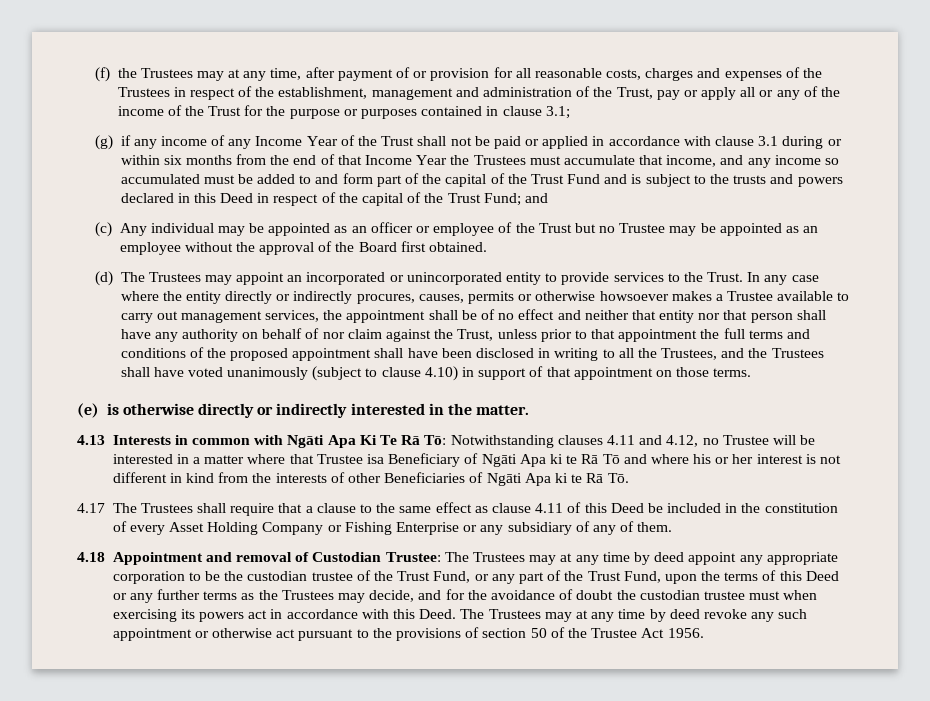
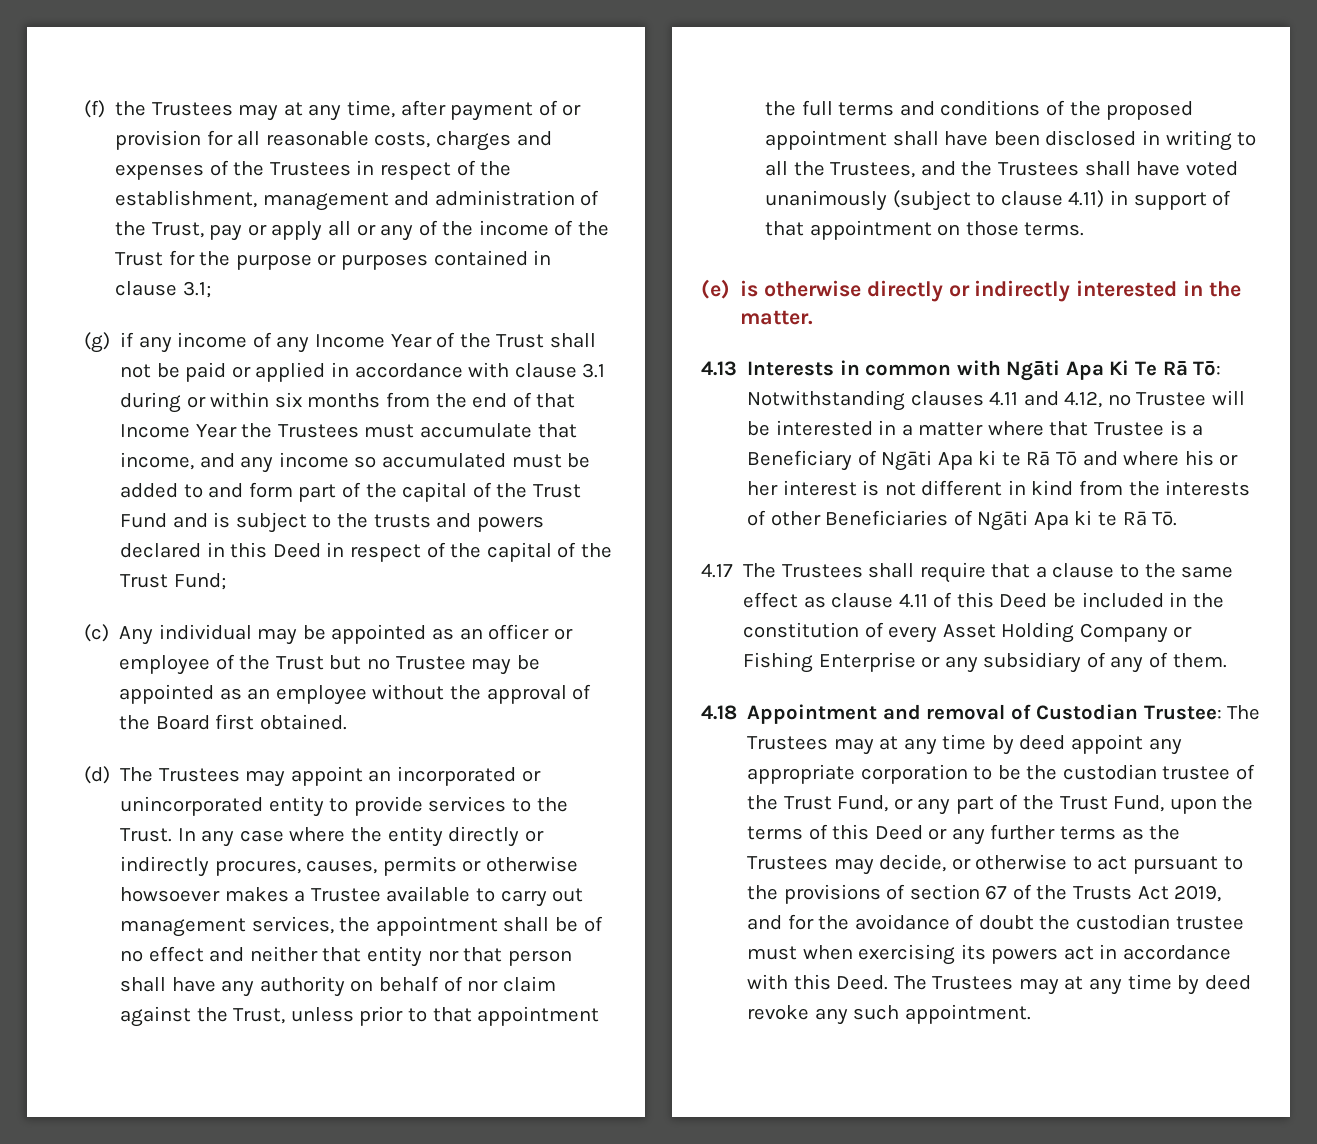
- (g) if any income of any Income Year of the Trust shall not be paid or applied in accordance with clause 3.1 during or within six months from the end of that Income Year the Trustees must accumulate that income, and any income so accumulated must be added to and form part of the capital of the Trust Fund and is subject to the trusts and powers declared in this Deed in respect of the capital of the Trust Fund; and
+ (g) if any income of any Income Year of the Trust shall not be paid or applied in accordance with clause 3.1 during or within six months from the end of that Income Year the Trustees must accumulate that income, and any income so accumulated must be added to and form part of the capital of the Trust Fund and is subject to the trusts and powers declared in this Deed in respect of the capital of the Trust Fund;
- In any case where the entity directly or indirectly procures, causes, permits or otherwise howsoever makes a Trustee available to carry out management services, the appointment shall be of no effect and neither that entity nor that person shall have any authority on behalf of nor claim against the Trust, unless prior to that appointment the full terms and conditions of the proposed appointment shall have been disclosed in writing to all the Trustees, and the Trustees shall have voted unanimously (subject to clause 4.10) in support of that appointment on those terms.
+ In any case where the entity directly or indirectly procures, causes, permits or otherwise howsoever makes a Trustee available to carry out management services, the appointment shall be of no effect and neither that entity nor that person shall have any authority on behalf of nor claim against the Trust, unless prior to that appointment the full terms and conditions of the proposed appointment shall have been disclosed in writing to all the Trustees, and the Trustees shall have voted unanimously (subject to clause 4.11) in support of that appointment on those terms.
- 4.13 Interests in common with Ngāti Apa Ki Te Rā Tō: Notwithstanding clauses 4.11 and 4.12, no Trustee will be interested in a matter where that Trustee isa Beneficiary of Ngāti Apa ki te Rā Tō and where his or her interest is not different in kind from the interests of other Beneficiaries of Ngāti Apa ki te Rā Tō.
+ 4.13 Interests in common with Ngāti Apa Ki Te Rā Tō: Notwithstanding clauses 4.11 and 4.12, no Trustee will be interested in a matter where that Trustee is a Beneficiary of Ngāti Apa ki te Rā Tō and where his or her interest is not different in kind from the interests of other Beneficiaries of Ngāti Apa ki te Rā Tō.
- The Trustees may at any time by deed appoint any appropriate corporation to be the custodian trustee of the Trust Fund, or any part of the Trust Fund, upon the terms of this Deed or any further terms as the Trustees may decide, and for the avoidance of doubt the custodian trustee must when exercising its powers act in accordance with this Deed.
+ The Trustees may at any time by deed appoint any appropriate corporation to be the custodian trustee of the Trust Fund, or any part of the Trust Fund, upon the terms of this Deed or any further terms as the Trustees may decide, or otherwise to act pursuant to the provisions of section 67 of the Trusts Act 2019, and for the avoidance of doubt the custodian trustee must when exercising its powers act in accordance with this Deed.
- The Trustees may at any time by deed revoke any such appointment or otherwise act pursuant to the provisions of section 50 of the Trustee Act 1956.
+ The Trustees may at any time by deed revoke any such appointment.

